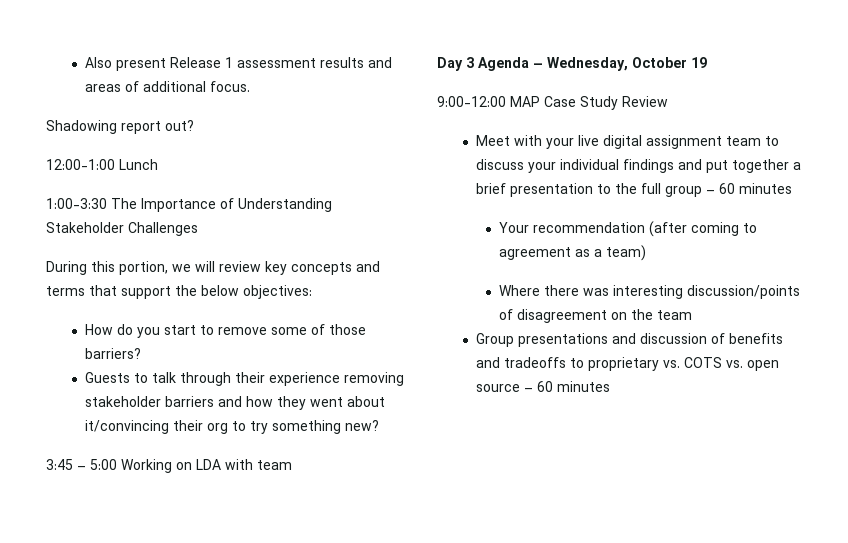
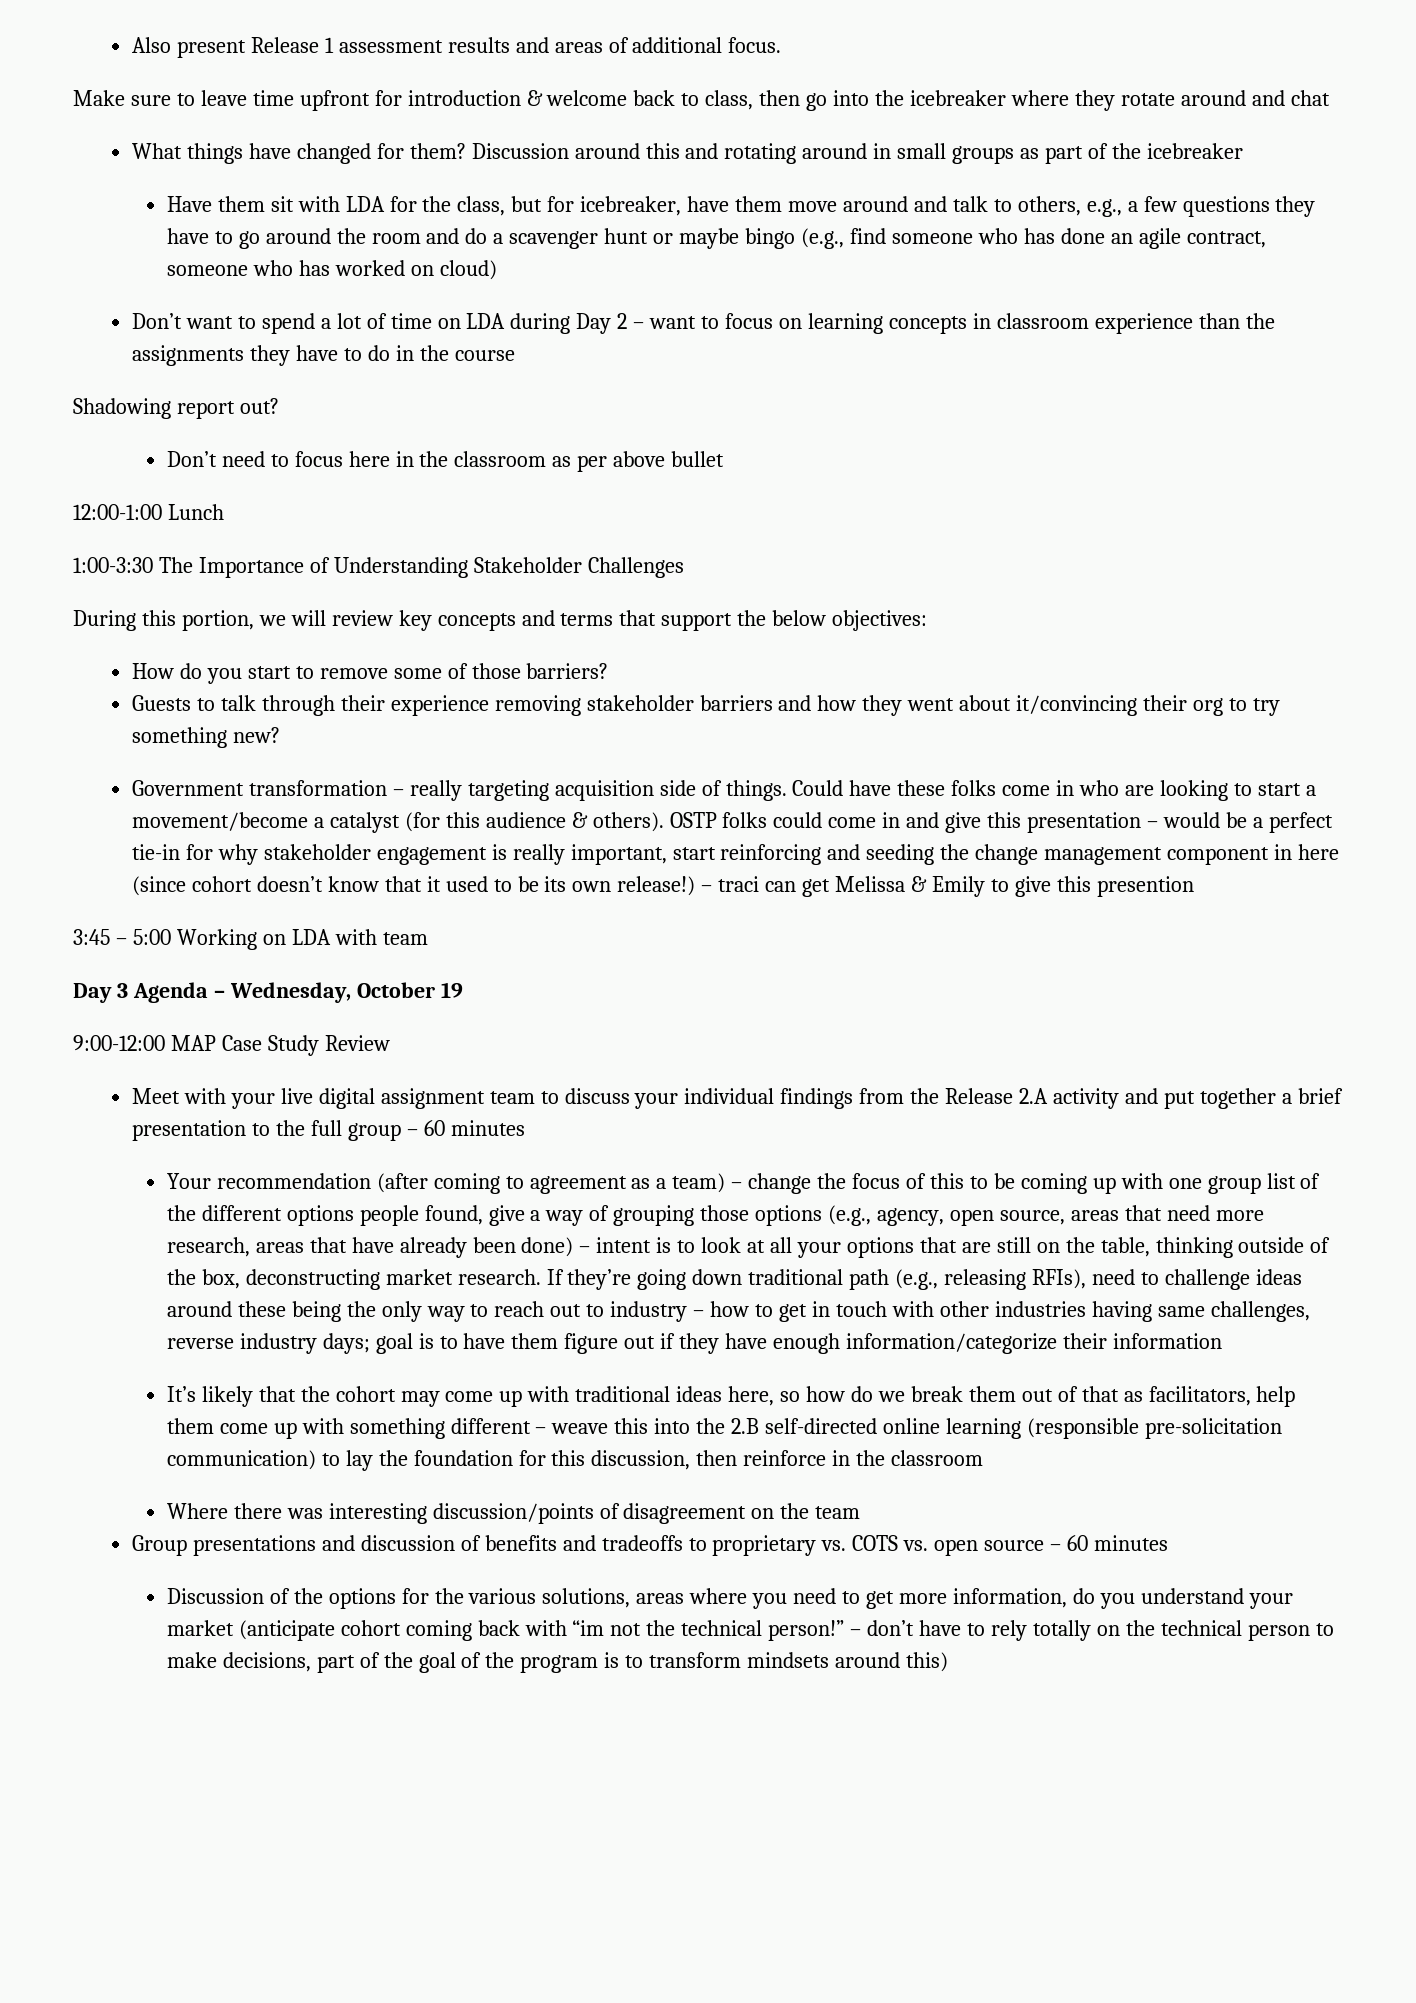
+ Make sure to leave time upfront for introduction & welcome back to class, then go into the icebreaker where they rotate around and chat
+ What things have changed for them? Discussion around this and rotating around in small groups as part of the icebreaker
+ Have them sit with LDA for the class, but for icebreaker, have them move around and talk to others, e.g., a few questions they have to go around the room and do a scavenger hunt or maybe bingo (e.g., find someone who has done an agile contract, someone who has worked on cloud)
+ Don’t want to spend a lot of time on LDA during Day 2 – want to focus on learning concepts in classroom experience than the assignments they have to do in the course
  Shadowing report out?
+ Don’t need to focus here in the classroom as per above bullet
+ Government transformation – really targeting acquisition side of things. Could have these folks come in who are looking to start a movement/become a catalyst (for this audience & others). OSTP folks could come in and give this presentation – would be a perfect tie-in for why stakeholder engagement is really important, start reinforcing and seeding the change management component in here (since cohort doesn’t know that it used to be its own release!) – traci can get Melissa & Emily to give this presention
- Meet with your live digital assignment team to discuss your individual findings and put together a brief presentation to the full group – 60 minutes
+ Meet with your live digital assignment team to discuss your individual findings from the Release 2.A activity and put together a brief presentation to the full group – 60 minutes
- Your recommendation (after coming to agreement as a team)
+ Your recommendation (after coming to agreement as a team) – change the focus of this to be coming up with one group list of the different options people found, give a way of grouping those options (e.g., agency, open source, areas that need more research, areas that have already been done) – intent is to look at all your options that are still on the table, thinking outside of the box, deconstructing market research. If they’re going down traditional path (e.g., releasing RFIs), need to challenge ideas around these being the only way to reach out to industry – how to get in touch with other industries having same challenges, reverse industry days; goal is to have them figure out if they have enough information/categorize their information
+ It’s likely that the cohort may come up with traditional ideas here, so how do we break them out of that as facilitators, help them come up with something different – weave this into the 2.B self-directed online learning (responsible pre-solicitation communication) to lay the foundation for this discussion, then reinforce in the classroom
+ Discussion of the options for the various solutions, areas where you need to get more information, do you understand your market (anticipate cohort coming back with “im not the technical person!” – don’t have to rely totally on the technical person to make decisions, part of the goal of the program is to transform mindsets around this)

